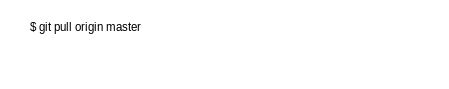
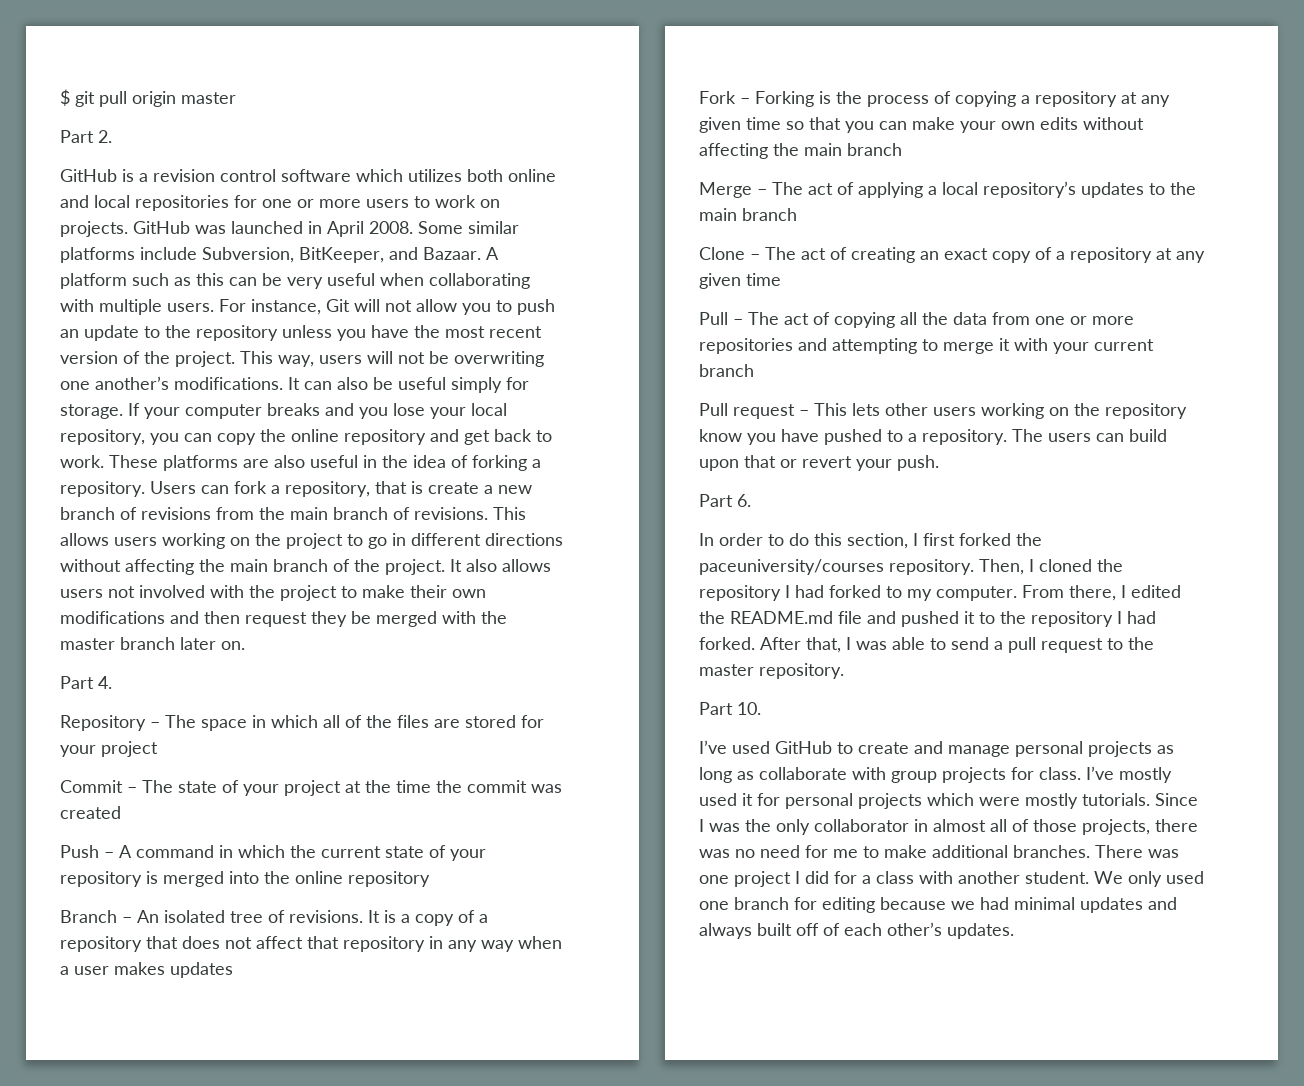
+ Part 2.
+ GitHub is a revision control software which utilizes both online and local repositories for one or more users to work on projects. GitHub was launched in April 2008. Some similar platforms include Subversion, BitKeeper, and Bazaar. A platform such as this can be very useful when collaborating with multiple users. For instance, Git will not allow you to push an update to the repository unless you have the most recent version of the project. This way, users will not be overwriting one another’s modifications. It can also be useful simply for storage. If your computer breaks and you lose your local repository, you can copy the online repository and get back to work. These platforms are also useful in the idea of forking a repository. Users can fork a repository, that is create a new branch of revisions from the main branch of revisions. This allows users working on the project to go in different directions without affecting the main branch of the project. It also allows users not involved with the project to make their own modifications and then request they be merged with the master branch later on.
+ Part 4.
+ Repository – The space in which all of the files are stored for your project
+ Commit – The state of your project at the time the commit was created
+ Push – A command in which the current state of your repository is merged into the online repository
+ Branch – An isolated tree of revisions. It is a copy of a repository that does not affect that repository in any way when a user makes updates
+ Fork – Forking is the process of copying a repository at any given time so that you can make your own edits without affecting the main branch
+ Merge – The act of applying a local repository’s updates to the main branch
+ Clone – The act of creating an exact copy of a repository at any given time
+ Pull – The act of copying all the data from one or more repositories and attempting to merge it with your current branch
+ Pull request – This lets other users working on the repository know you have pushed to a repository. The users can build upon that or revert your push.
+ Part 6.
+ In order to do this section, I first forked the paceuniversity/courses repository. Then, I cloned the repository I had forked to my computer. From there, I edited the README.md file and pushed it to the repository I had forked. After that, I was able to send a pull request to the master repository.
+ Part 10.
+ I’ve used GitHub to create and manage personal projects as long as collaborate with group projects for class. I’ve mostly used it for personal projects which were mostly tutorials. Since I was the only collaborator in almost all of those projects, there was no need for me to make additional branches. There was one project I did for a class with another student. We only used one branch for editing because we had minimal updates and always built off of each other’s updates.

